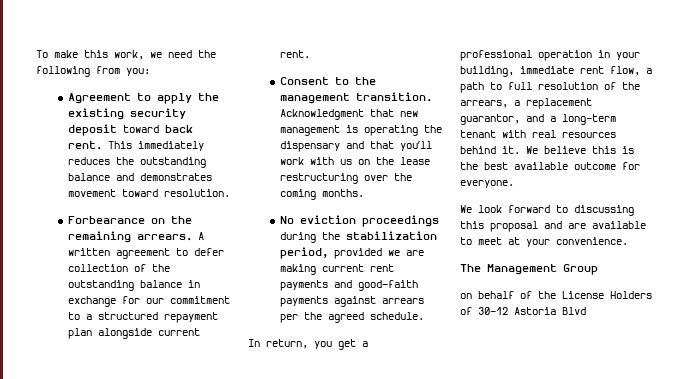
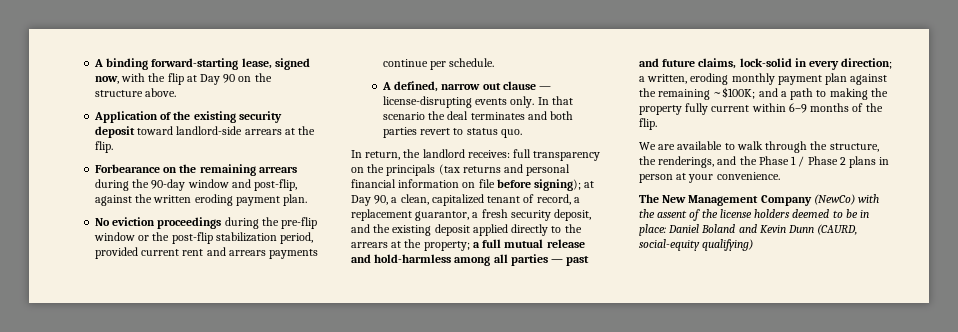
- To make this work, we need the following from you:
- Agreement to apply the existing security deposit toward back rent. This immediately reduces the outstanding balance and demonstrates movement toward resolution.
- Forbearance on the remaining arrears. A written agreement to defer collection of the outstanding balance in exchange for our commitment to a structured repayment plan alongside current rent.
- Consent to the management transition. Acknowledgment that new management is operating the dispensary and that you’ll work with us on the lease restructuring over the coming months.
+ A binding forward-starting lease, signed now, with the flip at Day 90 on the structure above.
+ Application of the existing security deposit toward landlord-side arrears at the flip.
+ Forbearance on the remaining arrears during the 90-day window and post-flip, against the written eroding payment plan.
- No eviction proceedings during the stabilization period, provided we are making current rent payments and good-faith payments against arrears per the agreed schedule.
- In return, you get a professional operation in your building, immediate rent flow, a path to full resolution of the arrears, a replacement guarantor, and a long-term tenant with real resources behind it. We believe this is the best available outcome for everyone.
- We look forward to discussing this proposal and are available to meet at your convenience.
- The Management Group
- on behalf of the License Holders of 30-12 Astoria Blvd
+ No eviction proceedings during the pre-flip window or the post-flip stabilization period, provided current rent and arrears payments continue per schedule.
+ A defined, narrow out clause — license-disrupting events only. In that scenario the deal terminates and both parties revert to status quo.
+ In return, the landlord receives: full transparency on the principals (tax returns and personal financial information on file before signing); at Day 90, a clean, capitalized tenant of record, a replacement guarantor, a fresh security deposit, and the existing deposit applied directly to the arrears at the property; a full mutual release and hold-harmless among all parties — past and future claims, lock-solid in every direction; a written, eroding monthly payment plan against the remaining ~$100K; and a path to making the property fully current within 6–9 months of the flip.
+ We are available to walk through the structure, the renderings, and the Phase 1 / Phase 2 plans in person at your convenience.
+ The New Management Company (NewCo) with the assent of the license holders deemed to be in place: Daniel Boland and Kevin Dunn (CAURD, social-equity qualifying)

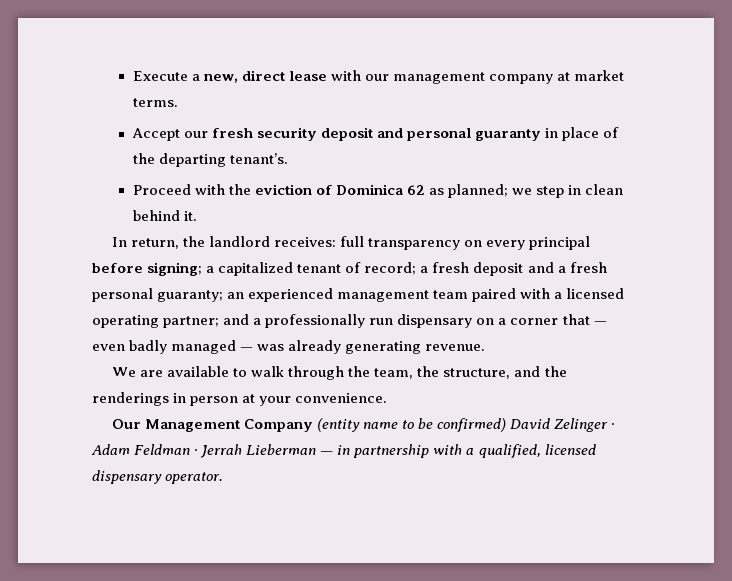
- A binding forward-starting lease, signed now, with the flip at Day 90 on the structure above.
- Application of the existing security deposit toward landlord-side arrears at the flip.
- Forbearance on the remaining arrears during the 90-day window and post-flip, against the written eroding payment plan.
- No eviction proceedings during the pre-flip window or the post-flip stabilization period, provided current rent and arrears payments continue per schedule.
- A defined, narrow out clause — license-disrupting events only. In that scenario the deal terminates and both parties revert to status quo.
+ Execute a new, direct lease with our management company at market terms.
+ Accept our fresh security deposit and personal guaranty in place of the departing tenant’s.
+ Proceed with the eviction of Dominica 62 as planned; we step in clean behind it.
- In return, the landlord receives: full transparency on the principals (tax returns and personal financial information on file before signing); at Day 90, a clean, capitalized tenant of record, a replacement guarantor, a fresh security deposit, and the existing deposit applied directly to the arrears at the property; a full mutual release and hold-harmless among all parties — past and future claims, lock-solid in every direction; a written, eroding monthly payment plan against the remaining ~$100K; and a path to making the property fully current within 6–9 months of the flip.
+ In return, the landlord receives: full transparency on every principal before signing; a capitalized tenant of record; a fresh deposit and a fresh personal guaranty; an experienced management team paired with a licensed operating partner; and a professionally run dispensary on a corner that — even badly managed — was already generating revenue.
- We are available to walk through the structure, the renderings, and the Phase 1 / Phase 2 plans in person at your convenience.
+ We are available to walk through the team, the structure, and the renderings in person at your convenience.
- The New Management Company (NewCo) with the assent of the license holders deemed to be in place: Daniel Boland and Kevin Dunn (CAURD, social-equity qualifying)
+ Our Management Company (entity name to be confirmed) David Zelinger · Adam Feldman · Jerrah Lieberman — in partnership with a qualified, licensed dispensary operator.

